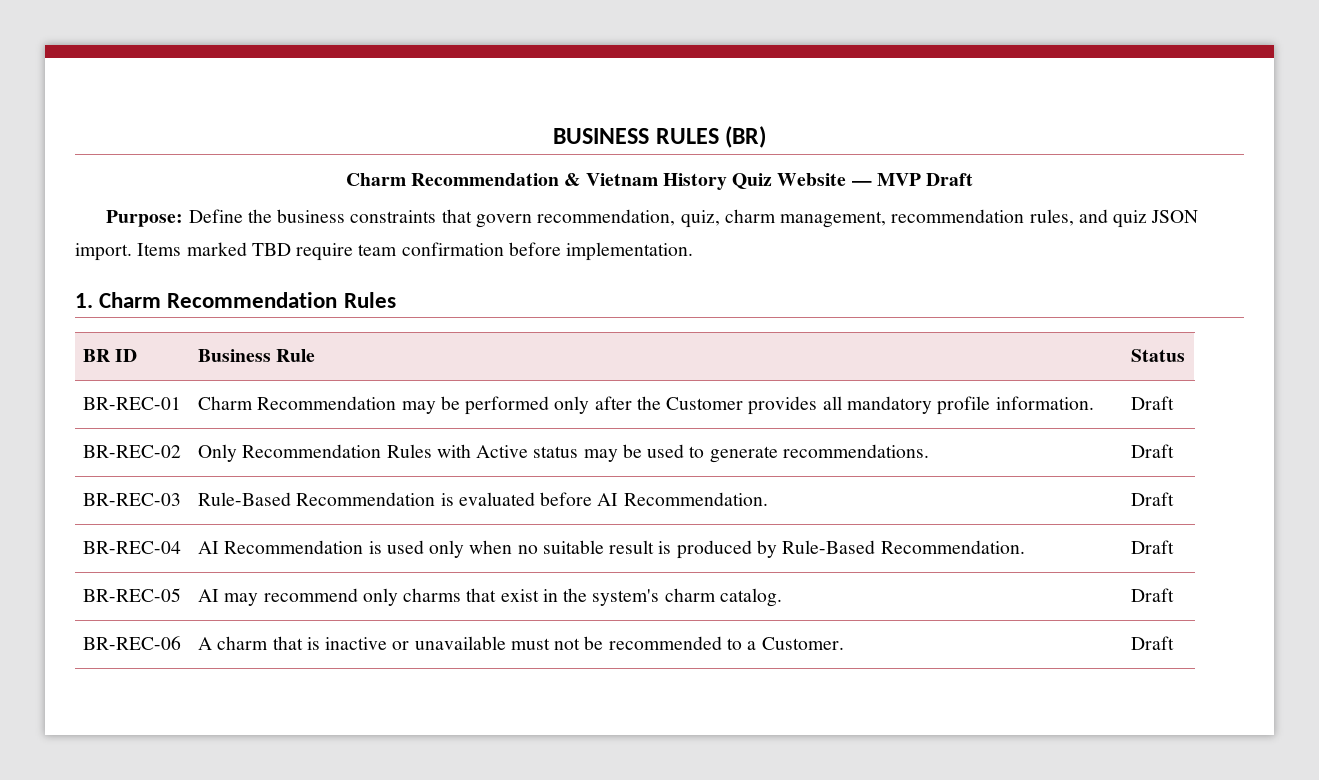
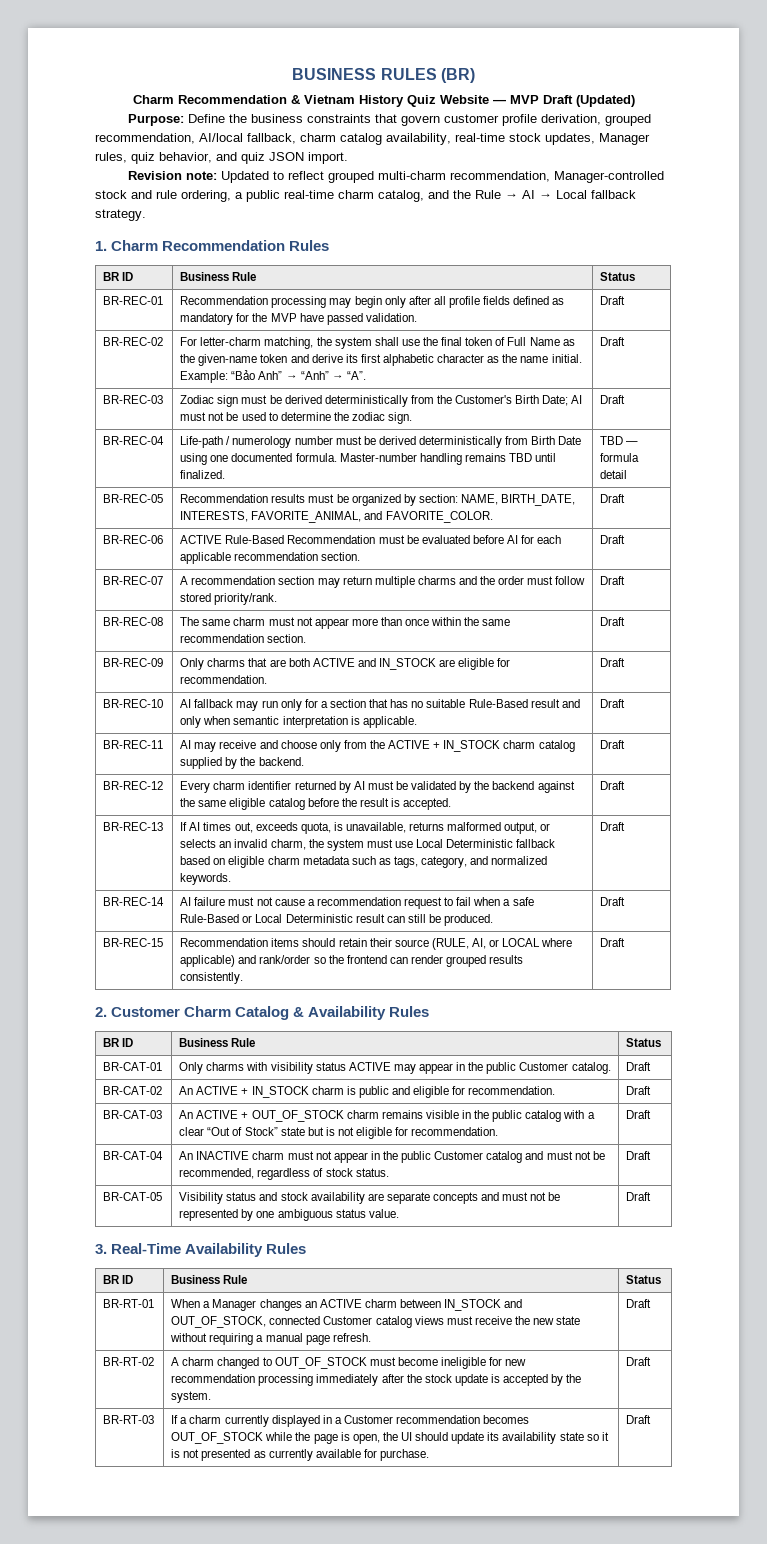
- Charm Recommendation & Vietnam History Quiz Website — MVP Draft
+ Charm Recommendation & Vietnam History Quiz Website — MVP Draft (Updated)
- Purpose: Define the business constraints that govern recommendation, quiz, charm management, recommendation rules, and quiz JSON import. Items marked TBD require team confirmation before implementation.
+ Purpose: Define the business constraints that govern customer profile derivation, grouped recommendation, AI/local fallback, charm catalog availability, real-time stock updates, Manager rules, quiz behavior, and quiz JSON import.
+ Revision note: Updated to reflect grouped multi-charm recommendation, Manager-controlled stock and rule ordering, a public real-time charm catalog, and the Rule → AI → Local fallback strategy.
- BR-REC-01 | Charm Recommendation may be performed only after the Customer provides all mandatory profile information. | Draft
- BR-REC-02 | Only Recommendation Rules with Active status may be used to generate recommendations. | Draft
- BR-REC-03 | Rule-Based Recommendation is evaluated before AI Recommendation. | Draft
- BR-REC-04 | AI Recommendation is used only when no suitable result is produced by Rule-Based Recommendation. | Draft
- BR-REC-05 | AI may recommend only charms that exist in the system's charm catalog. | Draft
- BR-REC-06 | A charm that is inactive or unavailable must not be recommended to a Customer. | Draft
+ BR-REC-01 | Recommendation processing may begin only after all profile fields defined as mandatory for the MVP have passed validation. | Draft
+ BR-REC-02 | For letter-charm matching, the system shall use the final token of Full Name as the given-name token and derive its first alphabetic character as the name initial. Example: “Bảo Anh” → “Anh” → “A”. | Draft
+ BR-REC-03 | Zodiac sign must be derived deterministically from the Customer's Birth Date; AI must not be used to determine the zodiac sign. | Draft
+ BR-REC-04 | Life-path / numerology number must be derived deterministically from Birth Date using one documented formula. Master-number handling remains TBD until finalized. | TBD — formula detail
+ BR-REC-05 | Recommendation results must be organized by section: NAME, BIRTH_DATE, INTERESTS, FAVORITE_ANIMAL, and FAVORITE_COLOR. | Draft
+ BR-REC-06 | ACTIVE Rule-Based Recommendation must be evaluated before AI for each applicable recommendation section. | Draft
+ BR-REC-07 | A recommendation section may return multiple charms and the order must follow stored priority/rank. | Draft
+ BR-REC-08 | The same charm must not appear more than once within the same recommendation section. | Draft
+ BR-REC-09 | Only charms that are both ACTIVE and IN_STOCK are eligible for recommendation. | Draft
+ BR-REC-10 | AI fallback may run only for a section that has no suitable Rule-Based result and only when semantic interpretation is applicable. | Draft
+ BR-REC-11 | AI may receive and choose only from the ACTIVE + IN_STOCK charm catalog supplied by the backend. | Draft
+ BR-REC-12 | Every charm identifier returned by AI must be validated by the backend against the same eligible catalog before the result is accepted. | Draft
+ BR-REC-13 | If AI times out, exceeds quota, is unavailable, returns malformed output, or selects an invalid charm, the system must use Local Deterministic fallback based on eligible charm metadata such as tags, category, and normalized keywords. | Draft
+ BR-REC-14 | AI failure must not cause a recommendation request to fail when a safe Rule-Based or Local Deterministic result can still be produced. | Draft
+ BR-REC-15 | Recommendation items should retain their source (RULE, AI, or LOCAL where applicable) and rank/order so the frontend can render grouped results consistently. | Draft
+ 2. Customer Charm Catalog & Availability Rules
+ BR ID | Business Rule | Status
+ BR-CAT-01 | Only charms with visibility status ACTIVE may appear in the public Customer catalog. | Draft
+ BR-CAT-02 | An ACTIVE + IN_STOCK charm is public and eligible for recommendation. | Draft
+ BR-CAT-03 | An ACTIVE + OUT_OF_STOCK charm remains visible in the public catalog with a clear “Out of Stock” state but is not eligible for recommendation. | Draft
+ BR-CAT-04 | An INACTIVE charm must not appear in the public Customer catalog and must not be recommended, regardless of stock status. | Draft
+ BR-CAT-05 | Visibility status and stock availability are separate concepts and must not be represented by one ambiguous status value. | Draft
+ 3. Real-Time Availability Rules
+ BR ID | Business Rule | Status
+ BR-RT-01 | When a Manager changes an ACTIVE charm between IN_STOCK and OUT_OF_STOCK, connected Customer catalog views must receive the new state without requiring a manual page refresh. | Draft
+ BR-RT-02 | A charm changed to OUT_OF_STOCK must become ineligible for new recommendation processing immediately after the stock update is accepted by the system. | Draft
+ BR-RT-03 | If a charm currently displayed in a Customer recommendation becomes OUT_OF_STOCK while the page is open, the UI should update its availability state so it is not presented as currently available for purchase. | Draft

